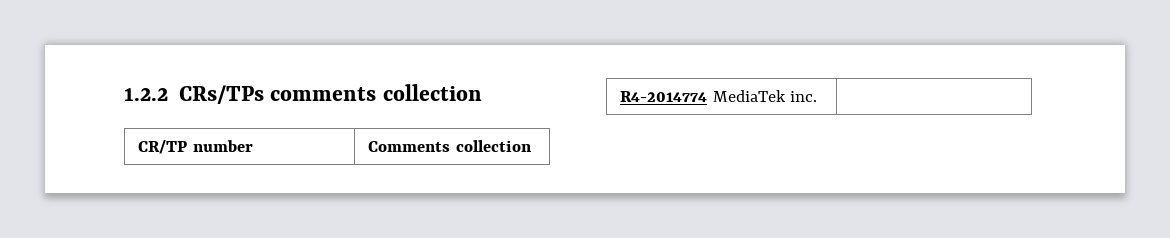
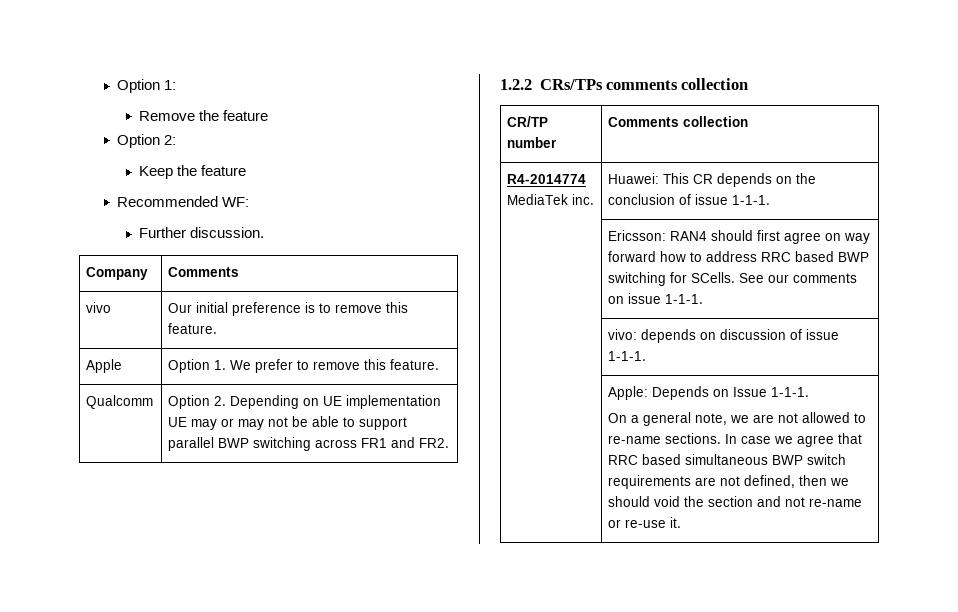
+ Option 1:
+ Remove the feature
+ Option 2:
+ Keep the feature
+ Recommended WF:
+ Further discussion.
+ Company | Comments
+ vivo | Our initial preference is to remove this feature.
+ Apple | Option 1. We prefer to remove this feature.
+ Qualcomm | Option 2. Depending on UE implementation UE may or may not be able to support parallel BWP switching across FR1 and FR2.
- R4-2014774 MediaTek inc. |
+ R4-2014774 MediaTek inc. | Huawei: This CR depends on the conclusion of issue 1-1-1.
+ | Ericsson: RAN4 should first agree on way forward how to address RRC based BWP switching for SCells. See our comments on issue 1-1-1.
+ | vivo: depends on discussion of issue 1-1-1.
+ | Apple: Depends on Issue 1-1-1.
+ On a general note, we are not allowed to re-name sections. In case we agree that RRC based simultaneous BWP switch requirements are not defined, then we should void the section and not re-name or re-use it.

